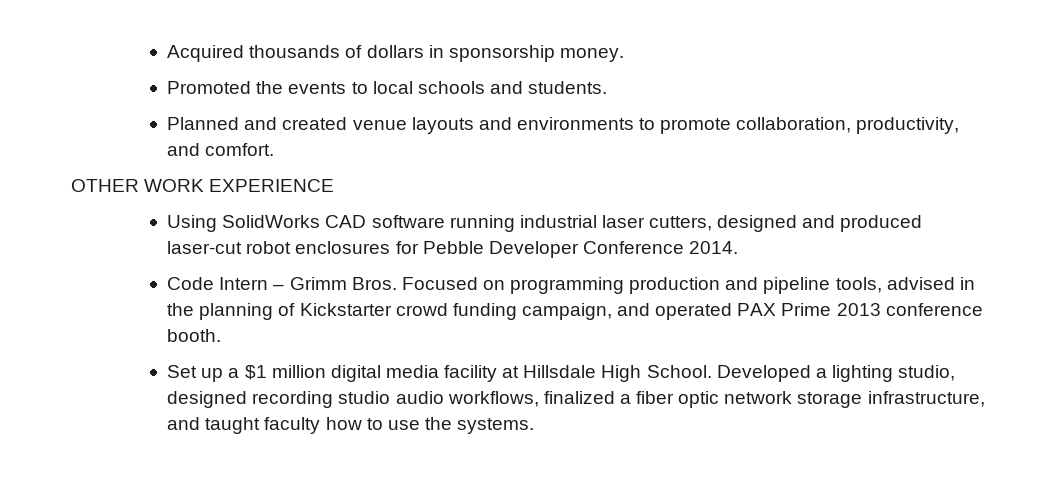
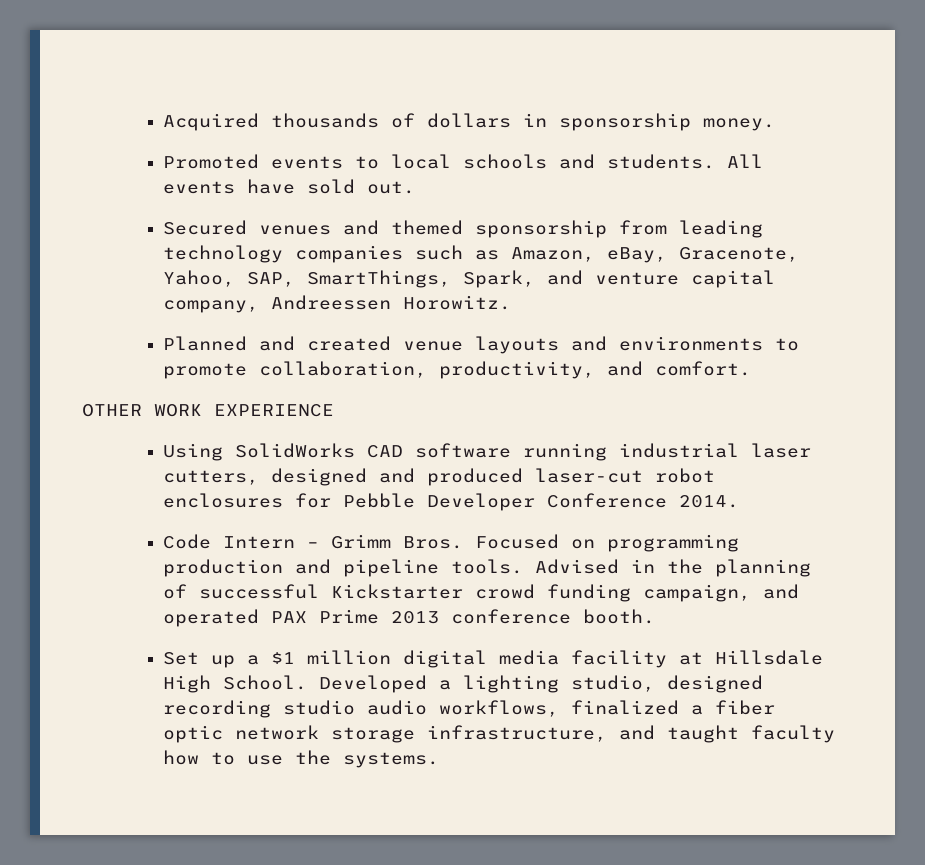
- Promoted the events to local schools and students.
+ Promoted events to local schools and students. All events have sold out.
+ Secured venues and themed sponsorship from leading technology companies such as Amazon, eBay, Gracenote, Yahoo, SAP, SmartThings, Spark, and venture capital company, Andreessen Horowitz.
- Focused on programming production and pipeline tools, advised in the planning of Kickstarter crowd funding campaign, and operated PAX Prime 2013 conference booth.
+ Focused on programming production and pipeline tools. Advised in the planning of successful Kickstarter crowd funding campaign, and operated PAX Prime 2013 conference booth.

